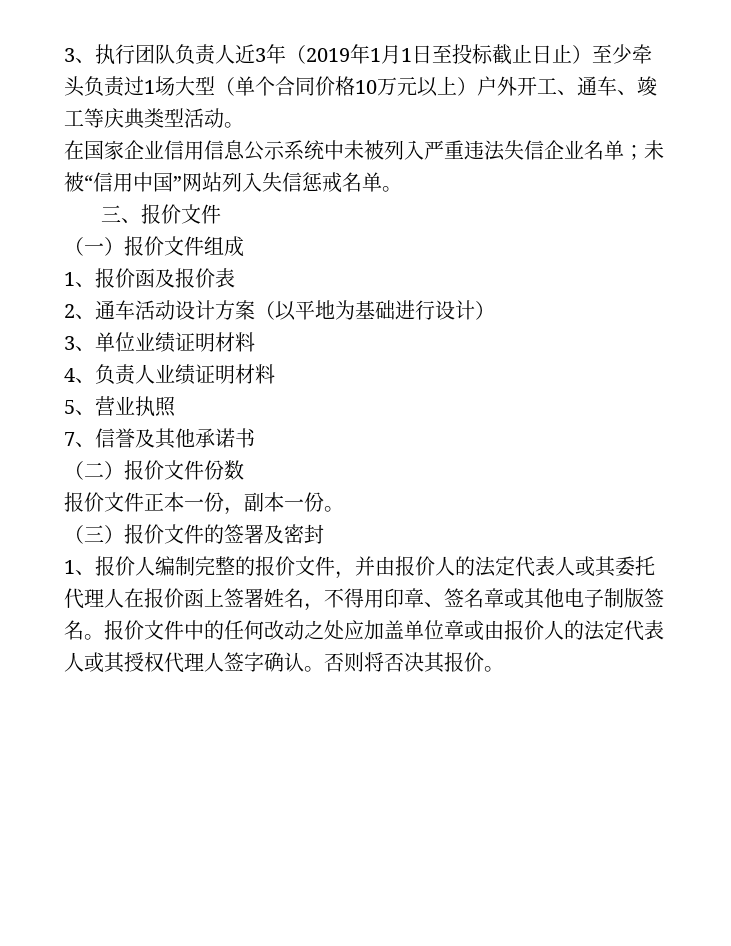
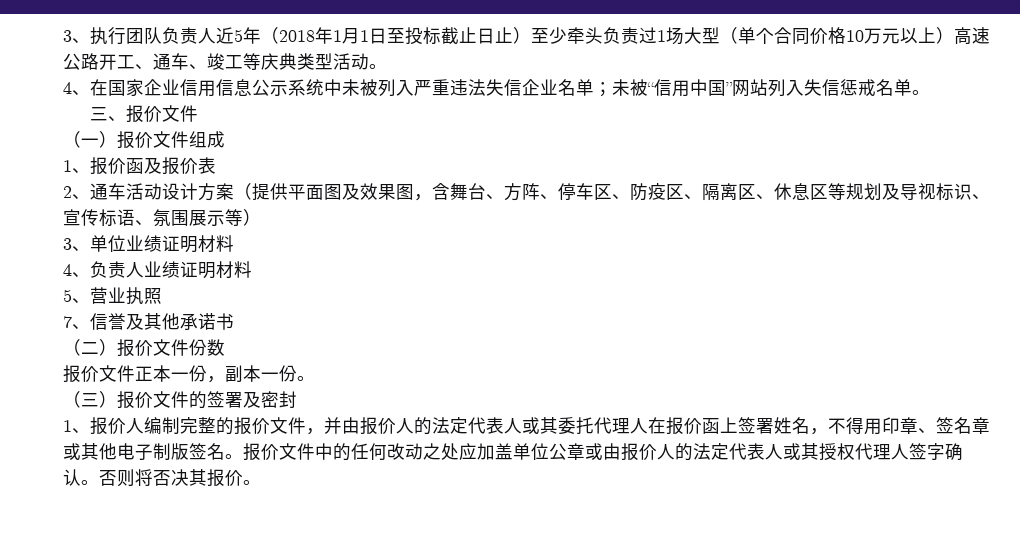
- 3、执行团队负责人近3年（2019年1月1日至投标截止日止）至少牵头负责过1场大型（单个合同价格10万元以上）户外开工、通车、竣工等庆典类型活动。
+ 3、执行团队负责人近5年（2018年1月1日至投标截止日止）至少牵头负责过1场大型（单个合同价格10万元以上）高速公路开工、通车、竣工等庆典类型活动。
- 在国家企业信用信息公示系统中未被列入严重违法失信企业名单；未被“信用中国”网站列入失信惩戒名单。
+ 4、在国家企业信用信息公示系统中未被列入严重违法失信企业名单；未被“信用中国”网站列入失信惩戒名单。
- 2、通车活动设计方案（以平地为基础进行设计）
+ 2、通车活动设计方案（提供平面图及效果图，含舞台、方阵、停车区、防疫区、隔离区、休息区等规划及导视标识、宣传标语、氛围展示等）
- 报价文件中的任何改动之处应加盖单位章或由报价人的法定代表人或其授权代理人签字确认。
+ 报价文件中的任何改动之处应加盖单位公章或由报价人的法定代表人或其授权代理人签字确认。

